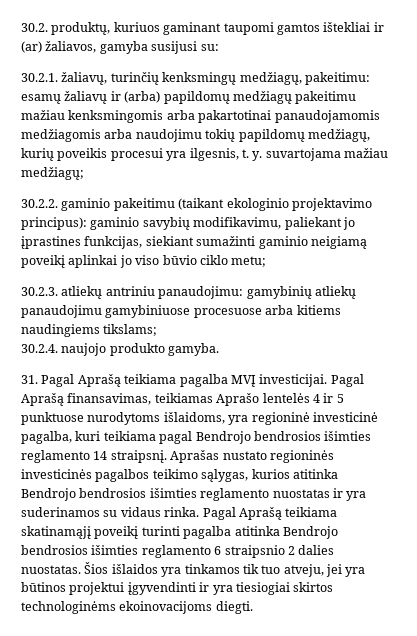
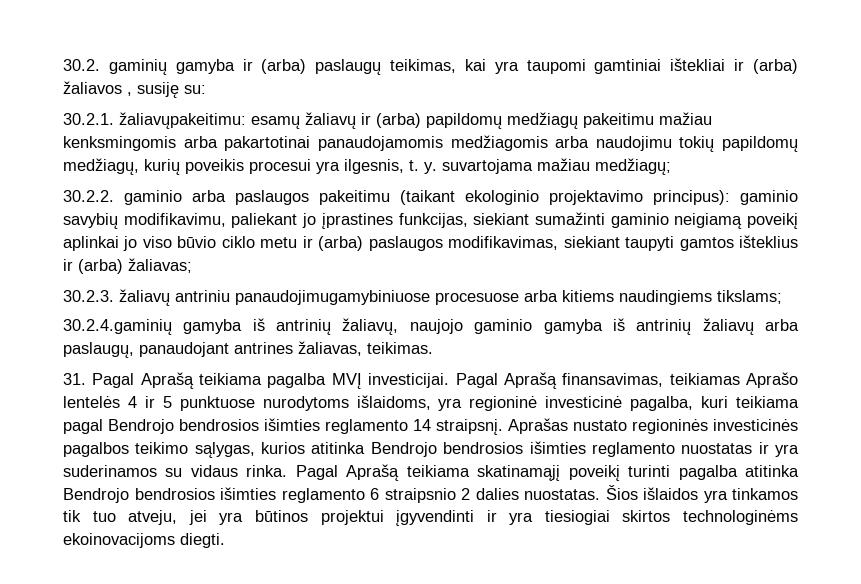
- 30.2. produktų, kuriuos gaminant taupomi gamtos ištekliai ir (ar) žaliavos, gamyba susijusi su:
- 30.2.1. žaliavų, turinčių kenksmingų medžiagų, pakeitimu: esamų žaliavų ir (arba) papildomų medžiagų pakeitimu mažiau kenksmingomis arba pakartotinai panaudojamomis medžiagomis arba naudojimu tokių papildomų medžiagų, kurių poveikis procesui yra ilgesnis, t. y. suvartojama mažiau medžiagų;
+ 30.2. gaminių gamyba ir (arba) paslaugų teikimas, kai yra taupomi gamtiniai ištekliai ir (arba) žaliavos , susiję su:
+ 30.2.1. žaliavųpakeitimu: esamų žaliavų ir (arba) papildomų medžiagų pakeitimu mažiau kenksmingomis arba pakartotinai panaudojamomis medžiagomis arba naudojimu tokių papildomų medžiagų, kurių poveikis procesui yra ilgesnis, t. y. suvartojama mažiau medžiagų;
- 30.2.2. gaminio pakeitimu (taikant ekologinio projektavimo principus): gaminio savybių modifikavimu, paliekant jo įprastines funkcijas, siekiant sumažinti gaminio neigiamą poveikį aplinkai jo viso būvio ciklo metu;
- 30.2.3. atliekų antriniu panaudojimu: gamybinių atliekų panaudojimu gamybiniuose procesuose arba kitiems naudingiems tikslams;
+ 30.2.2. gaminio arba paslaugos pakeitimu (taikant ekologinio projektavimo principus): gaminio savybių modifikavimu, paliekant jo įprastines funkcijas, siekiant sumažinti gaminio neigiamą poveikį aplinkai jo viso būvio ciklo metu ir (arba) paslaugos modifikavimas, siekiant taupyti gamtos išteklius ir (arba) žaliavas;
+ 30.2.3. žaliavų antriniu panaudojimugamybiniuose procesuose arba kitiems naudingiems tikslams;
- 30.2.4. naujojo produkto gamyba.
+ 30.2.4.gaminių gamyba iš antrinių žaliavų, naujojo gaminio gamyba iš antrinių žaliavų arba paslaugų, panaudojant antrines žaliavas, teikimas.

